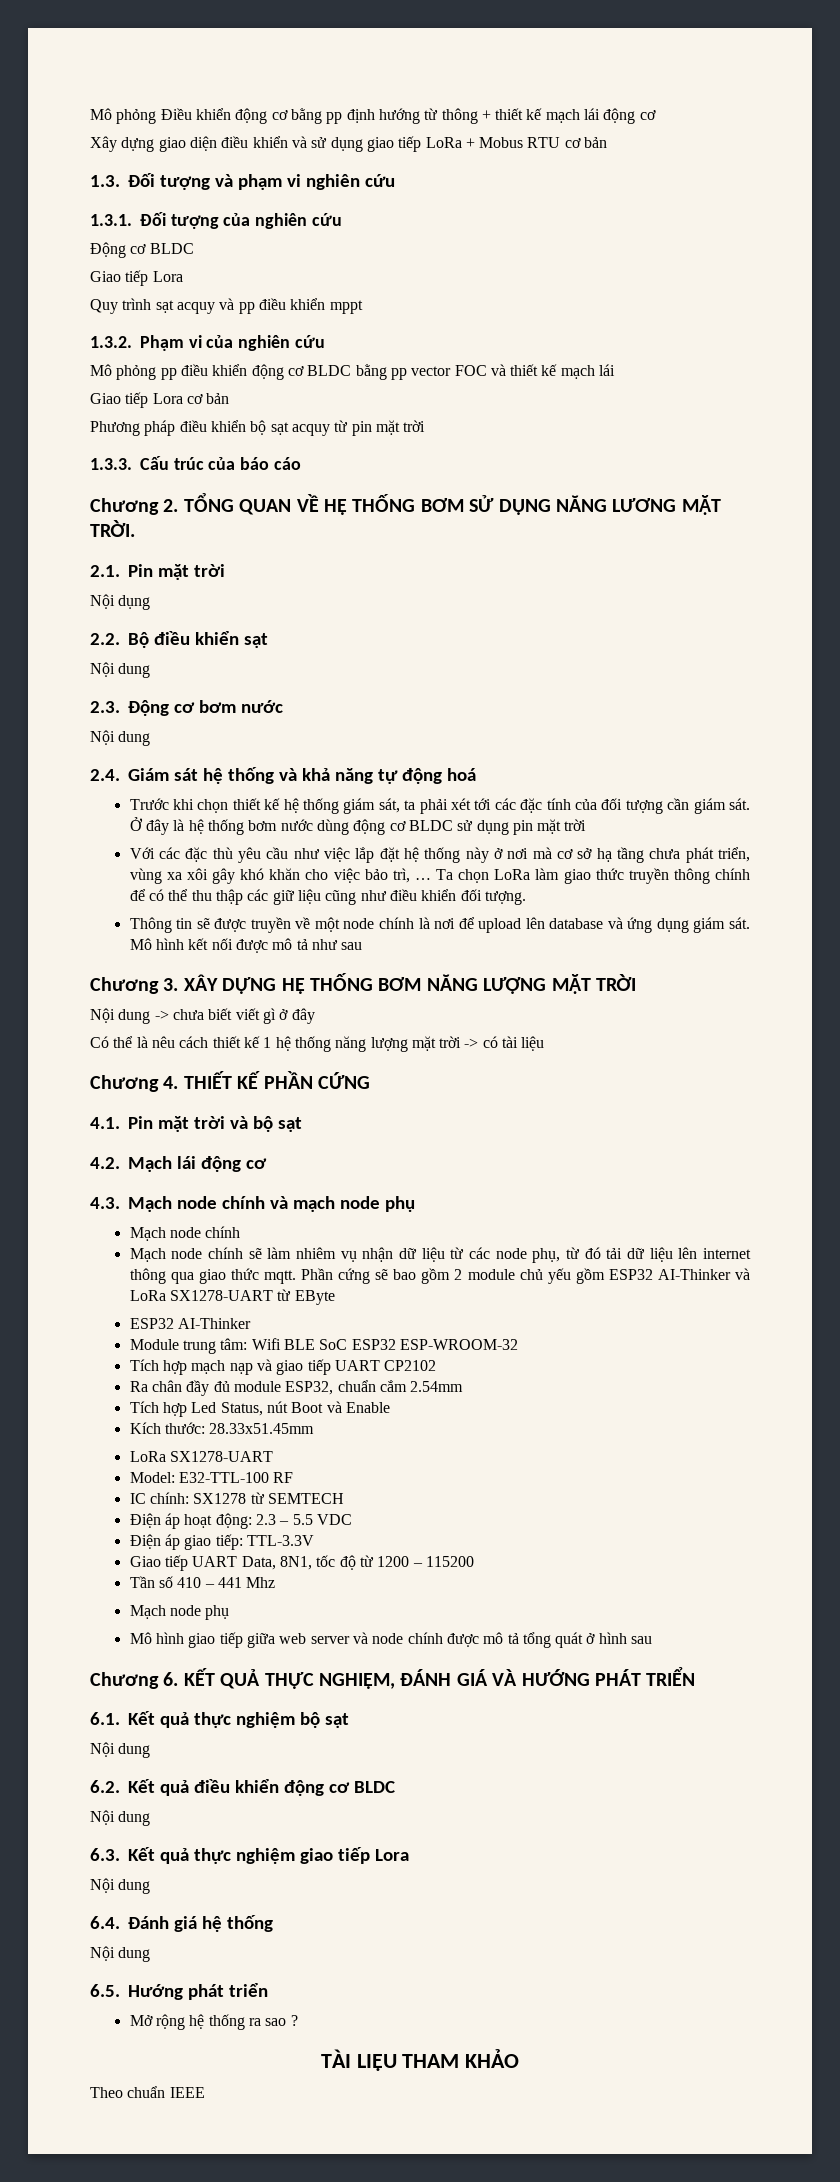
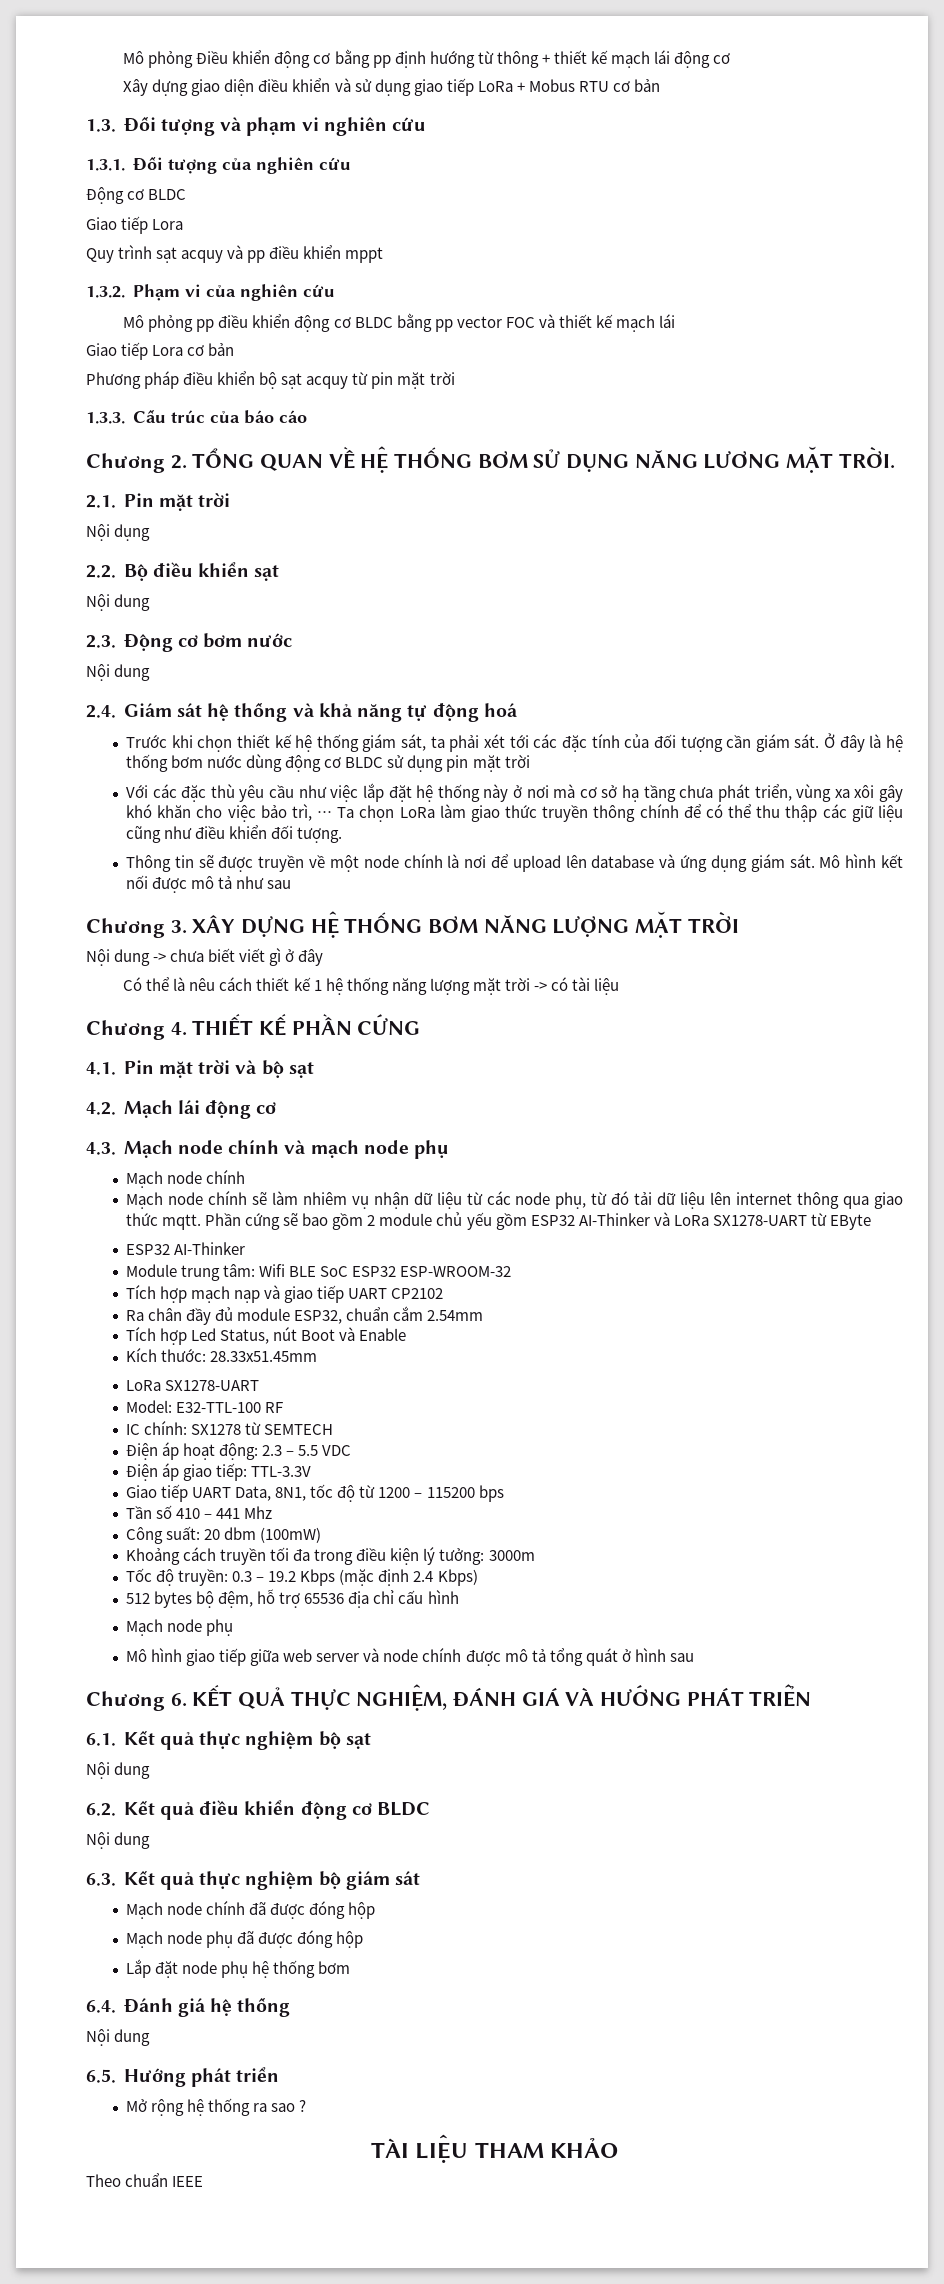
- Giao tiếp UART Data, 8N1, tốc độ từ 1200 – 115200
+ Giao tiếp UART Data, 8N1, tốc độ từ 1200 – 115200 bps
+ Công suất: 20 dbm (100mW)
+ Khoảng cách truyền tối đa trong điều kiện lý tưởng: 3000m
+ Tốc độ truyền: 0.3 – 19.2 Kbps (mặc định 2.4 Kbps)
+ 512 bytes bộ đệm, hỗ trợ 65536 địa chỉ cấu hình
- 6.3. Kết quả thực nghiệm giao tiếp Lora
- Nội dung
+ 6.3. Kết quả thực nghiệm bộ giám sát
+ Mạch node chính đã được đóng hộp
+ Mạch node phụ đã được đóng hộp
+ Lắp đặt node phụ hệ thống bơm

